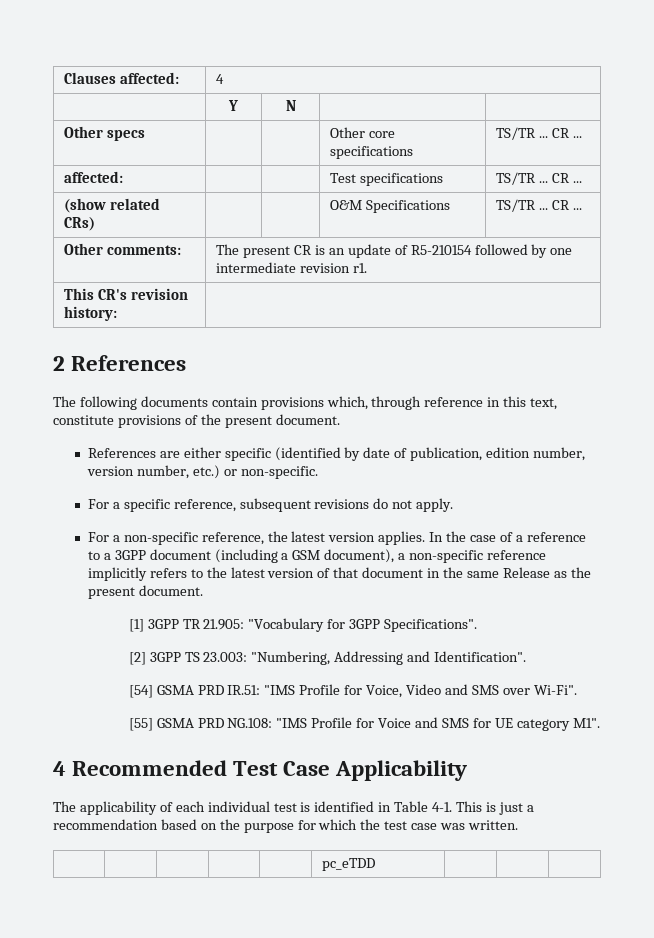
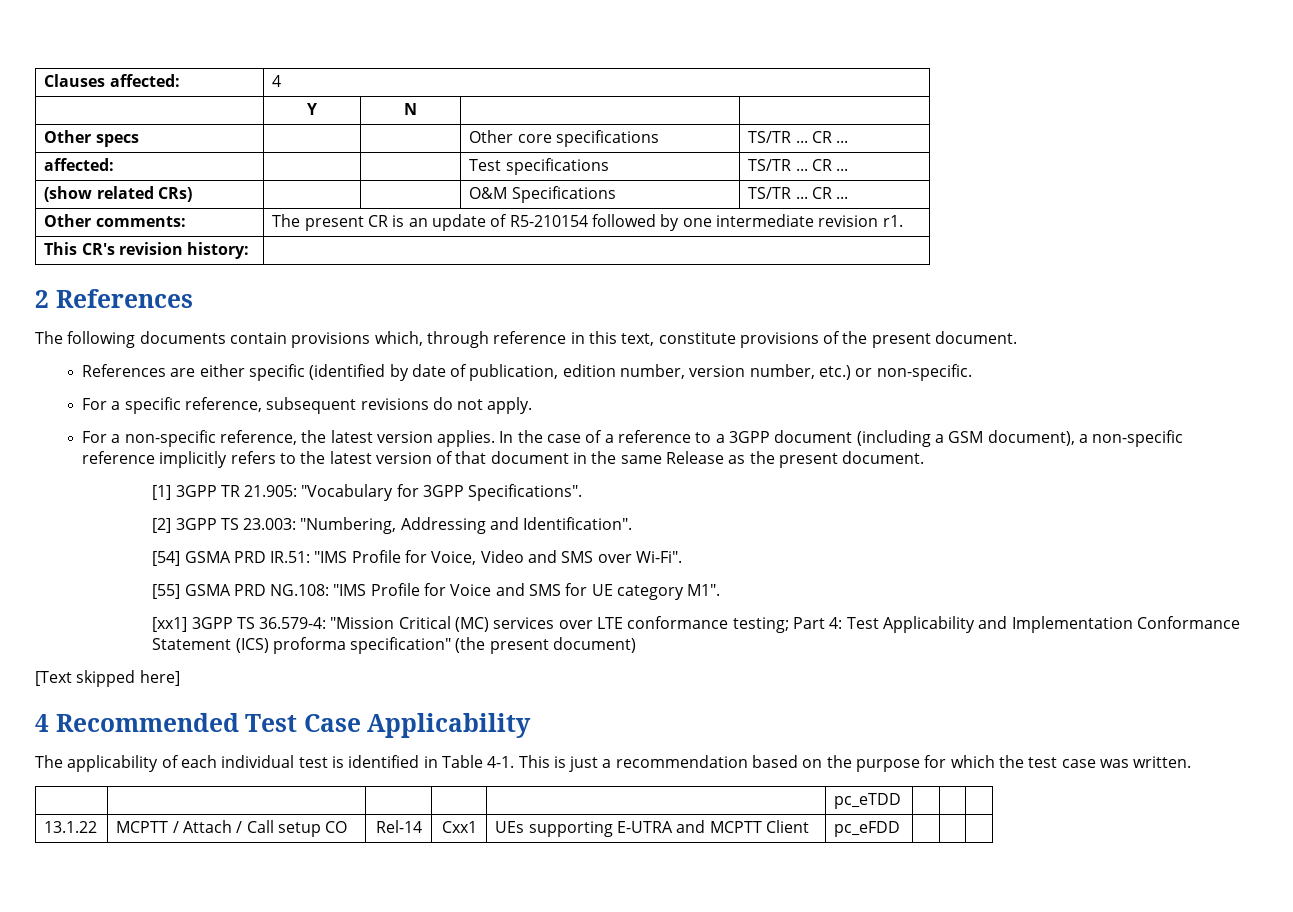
+ [xx1] 3GPP TS 36.579-4: "Mission Critical (MC) services over LTE conformance testing; Part 4: Test Applicability and Implementation Conformance Statement (ICS) proforma specification" (the present document)
+ [Text skipped here]
+ 13.1.22 | MCPTT / Attach / Call setup CO | Rel-14 | Cxx1 | UEs supporting E-UTRA and MCPTT Client | pc_eFDD | | |

